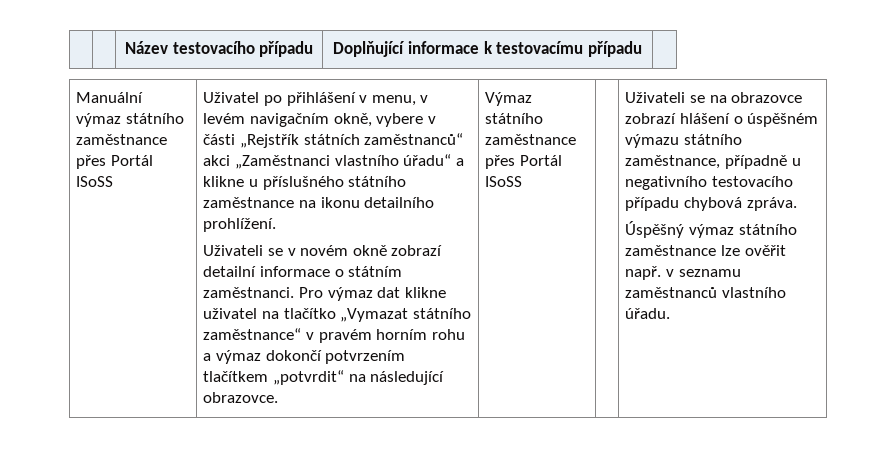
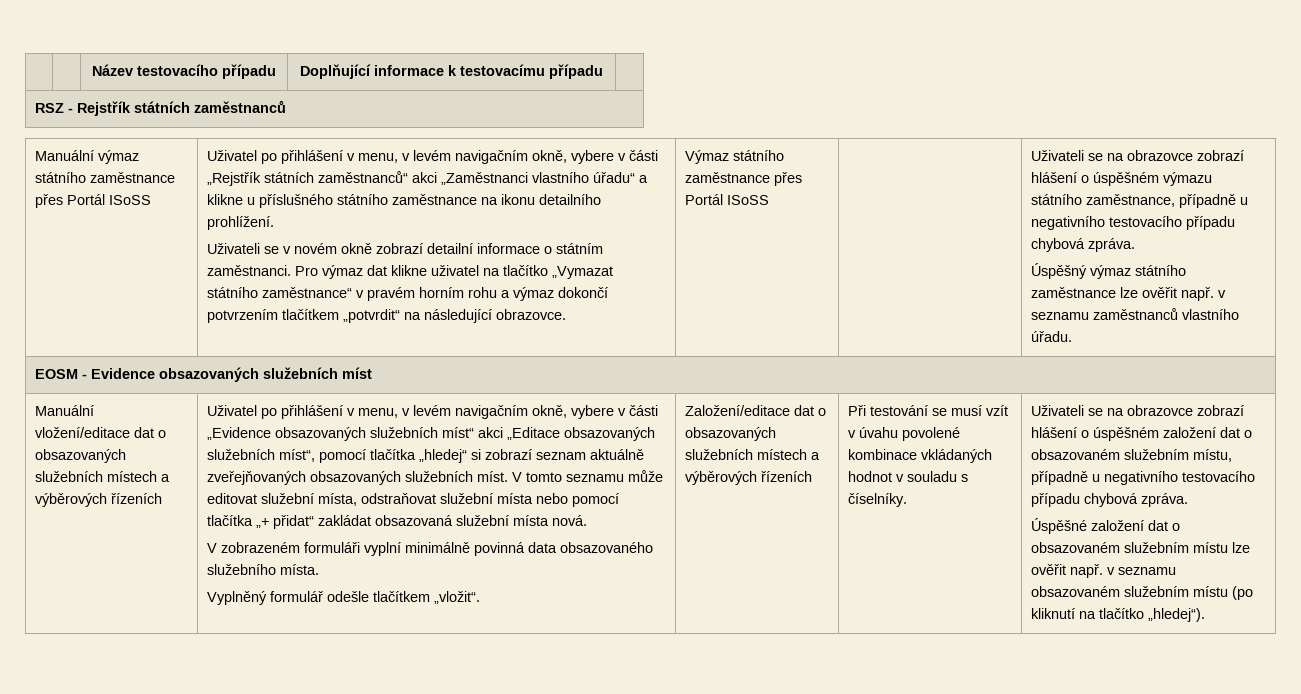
+ RSZ - Rejstřík státních zaměstnanců
+ EOSM - Evidence obsazovaných služebních míst
+ Manuální vložení/editace dat o obsazovaných služebních místech a výběrových řízeních | Uživatel po přihlášení v menu, v levém navigačním okně, vybere v části „Evidence obsazovaných služebních míst“ akci „Editace obsazovaných služebních míst“, pomocí tlačítka „hledej“ si zobrazí seznam aktuálně zveřejňovaných obsazovaných služebních míst. V tomto seznamu může editovat služební místa, odstraňovat služební místa nebo pomocí tlačítka „+ přidat“ zakládat obsazovaná služební místa nová.
+ V zobrazeném formuláři vyplní minimálně povinná data obsazovaného služebního místa.
+ Vyplněný formulář odešle tlačítkem „vložit“. | Založení/editace dat o obsazovaných služebních místech a výběrových řízeních | Při testování se musí vzít v úvahu povolené kombinace vkládaných hodnot v souladu s číselníky. | Uživateli se na obrazovce zobrazí hlášení o úspěšném založení dat o obsazovaném služebním místu, případně u negativního testovacího případu chybová zpráva.
+ Úspěšné založení dat o obsazovaném služebním místu lze ověřit např. v seznamu obsazovaném služebním místu (po kliknutí na tlačítko „hledej“).

